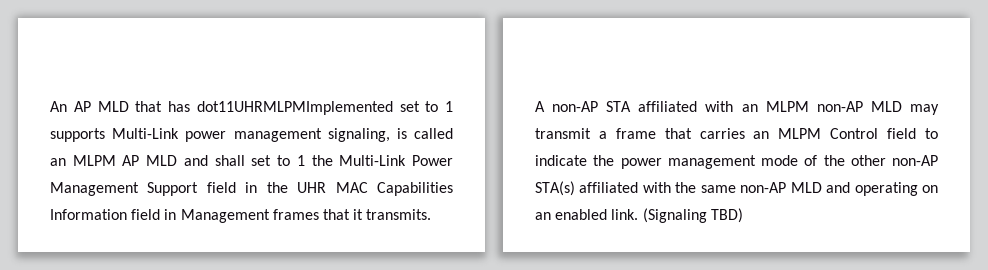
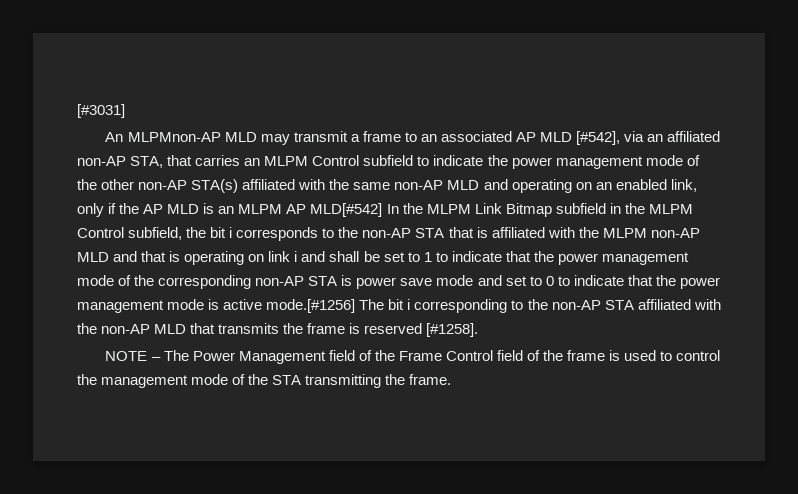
- An AP MLD that has dot11UHRMLPMImplemented set to 1 supports Multi-Link power management signaling, is called an MLPM AP MLD and shall set to 1 the Multi-Link Power Management Support field in the UHR MAC Capabilities Information field in Management frames that it transmits.
- A non-AP STA affiliated with an MLPM non-AP MLD may transmit a frame that carries an MLPM Control field to indicate the power management mode of the other non-AP STA(s) affiliated with the same non-AP MLD and operating on an enabled link. (Signaling TBD)
+ [#3031]
+ An MLPMnon-AP MLD may transmit a frame to an associated AP MLD [#542], via an affiliated non-AP STA, that carries an MLPM Control subfield to indicate the power management mode of the other non-AP STA(s) affiliated with the same non-AP MLD and operating on an enabled link, only if the AP MLD is an MLPM AP MLD[#542] In the MLPM Link Bitmap subfield in the MLPM Control subfield, the bit i corresponds to the non-AP STA that is affiliated with the MLPM non-AP MLD and that is operating on link i and shall be set to 1 to indicate that the power management mode of the corresponding non-AP STA is power save mode and set to 0 to indicate that the power management mode is active mode.[#1256] The bit i corresponding to the non-AP STA affiliated with the non-AP MLD that transmits the frame is reserved [#1258].
+ NOTE – The Power Management field of the Frame Control field of the frame is used to control the management mode of the STA transmitting the frame.

